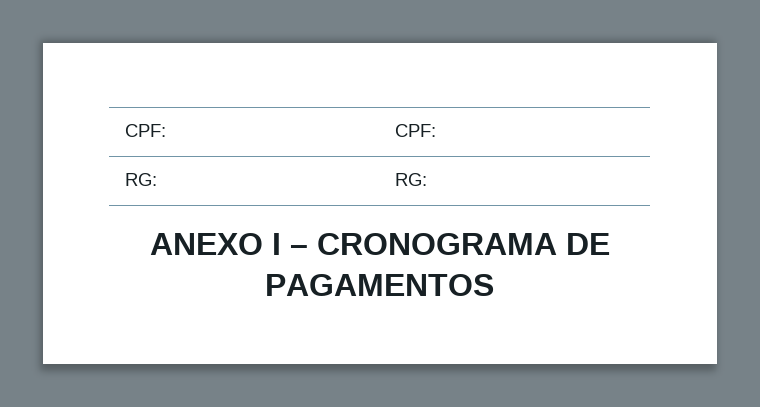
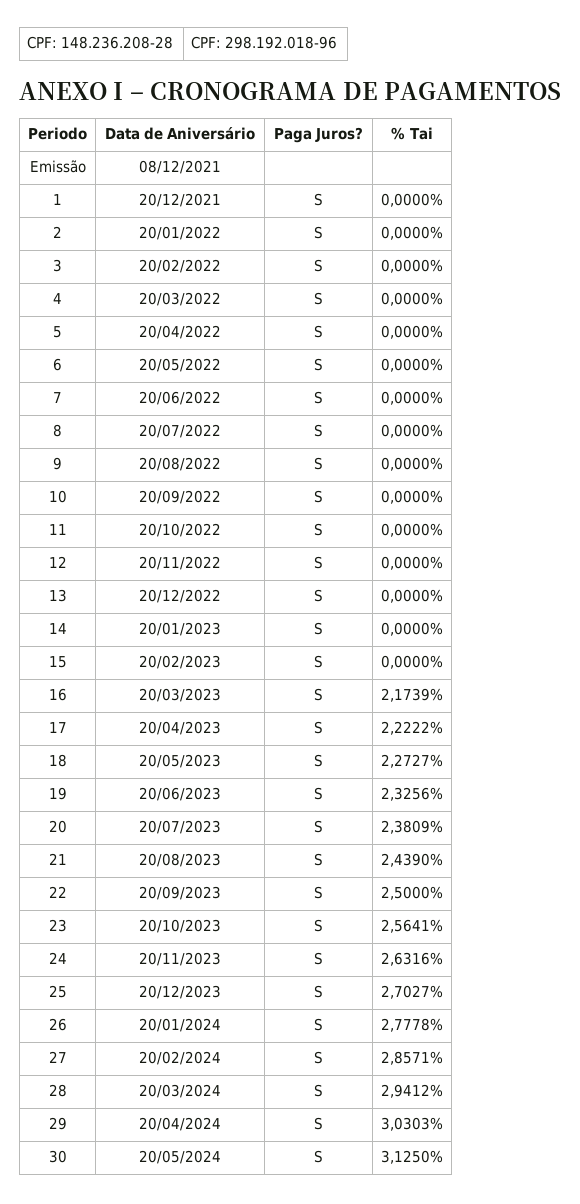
- CPF: | CPF:
- RG: | RG:
+ CPF: 148.236.208-28 | CPF: 298.192.018-96
+ Periodo | Data de Aniversário | Paga Juros? | % Tai
+ Emissão | 08/12/2021 | |
+ 1 | 20/12/2021 | S | 0,0000%
+ 2 | 20/01/2022 | S | 0,0000%
+ 3 | 20/02/2022 | S | 0,0000%
+ 4 | 20/03/2022 | S | 0,0000%
+ 5 | 20/04/2022 | S | 0,0000%
+ 6 | 20/05/2022 | S | 0,0000%
+ 7 | 20/06/2022 | S | 0,0000%
+ 8 | 20/07/2022 | S | 0,0000%
+ 9 | 20/08/2022 | S | 0,0000%
+ 10 | 20/09/2022 | S | 0,0000%
+ 11 | 20/10/2022 | S | 0,0000%
+ 12 | 20/11/2022 | S | 0,0000%
+ 13 | 20/12/2022 | S | 0,0000%
+ 14 | 20/01/2023 | S | 0,0000%
+ 15 | 20/02/2023 | S | 0,0000%
+ 16 | 20/03/2023 | S | 2,1739%
+ 17 | 20/04/2023 | S | 2,2222%
+ 18 | 20/05/2023 | S | 2,2727%
+ 19 | 20/06/2023 | S | 2,3256%
+ 20 | 20/07/2023 | S | 2,3809%
+ 21 | 20/08/2023 | S | 2,4390%
+ 22 | 20/09/2023 | S | 2,5000%
+ 23 | 20/10/2023 | S | 2,5641%
+ 24 | 20/11/2023 | S | 2,6316%
+ 25 | 20/12/2023 | S | 2,7027%
+ 26 | 20/01/2024 | S | 2,7778%
+ 27 | 20/02/2024 | S | 2,8571%
+ 28 | 20/03/2024 | S | 2,9412%
+ 29 | 20/04/2024 | S | 3,0303%
+ 30 | 20/05/2024 | S | 3,1250%

